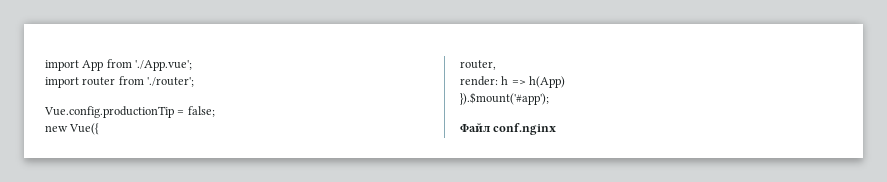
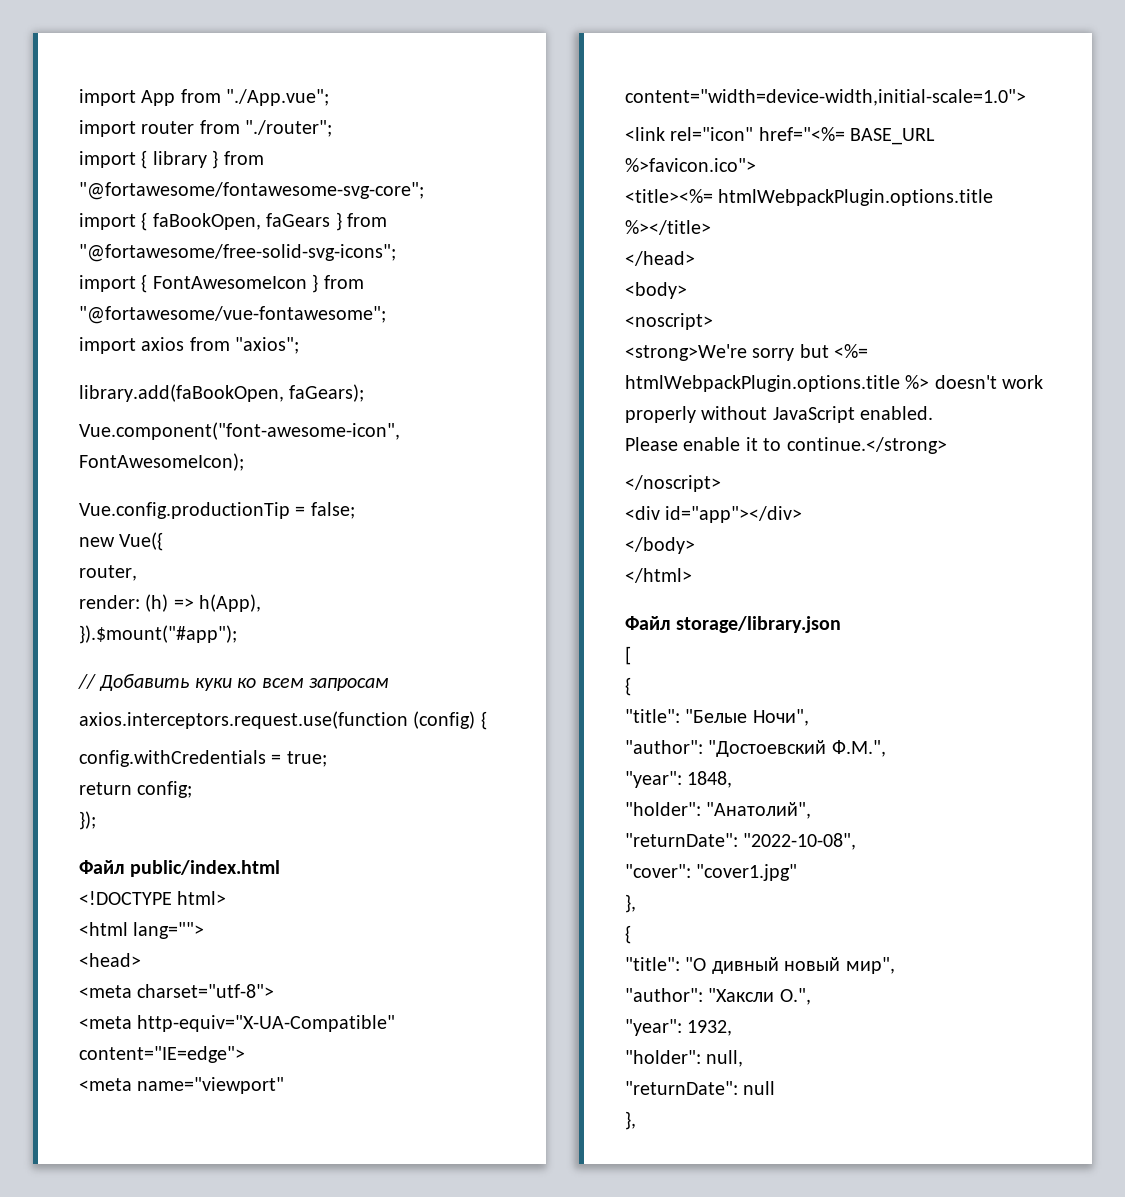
- import App from './App.vue';
+ import App from "./App.vue";
- import router from './router';
+ import router from "./router";
+ import { library } from "@fortawesome/fontawesome-svg-core";
+ import { faBookOpen, faGears } from "@fortawesome/free-solid-svg-icons";
+ import { FontAwesomeIcon } from "@fortawesome/vue-fontawesome";
+ import axios from "axios";
+ library.add(faBookOpen, faGears);
+ Vue.component("font-awesome-icon", FontAwesomeIcon);
- render: h => h(App)
- }).$mount('#app');
- Файл conf.nginx
+ render: (h) => h(App),
+ }).$mount("#app");
+ // Добавить куки ко всем запросам
+ axios.interceptors.request.use(function (config) {
+ config.withCredentials = true;
+ return config;
+ });
+ Файл public/index.html
+ <!DOCTYPE html>
+ <html lang="">
+ <head>
+ <meta charset="utf-8">
+ <meta http-equiv="X-UA-Compatible" content="IE=edge">
+ <meta name="viewport" content="width=device-width,initial-scale=1.0">
+ <link rel="icon" href="<%= BASE_URL %>favicon.ico">
+ <title><%= htmlWebpackPlugin.options.title %></title>
+ </head>
+ <body>
+ <noscript>
+ <strong>We're sorry but <%= htmlWebpackPlugin.options.title %> doesn't work properly without JavaScript enabled.
+ Please enable it to continue.</strong>
+ </noscript>
+ <div id="app"></div>
+ </body>
+ </html>
+ Файл storage/library.json
+ [
+ {
+ "title": "Белые Ночи",
+ "author": "Достоевский Ф.М.",
+ "year": 1848,
+ "holder": "Анатолий",
+ "returnDate": "2022-10-08",
+ "cover": "cover1.jpg"
+ },
+ {
+ "title": "О дивный новый мир",
+ "author": "Хаксли О.",
+ "year": 1932,
+ "holder": null,
+ "returnDate": null
+ },

